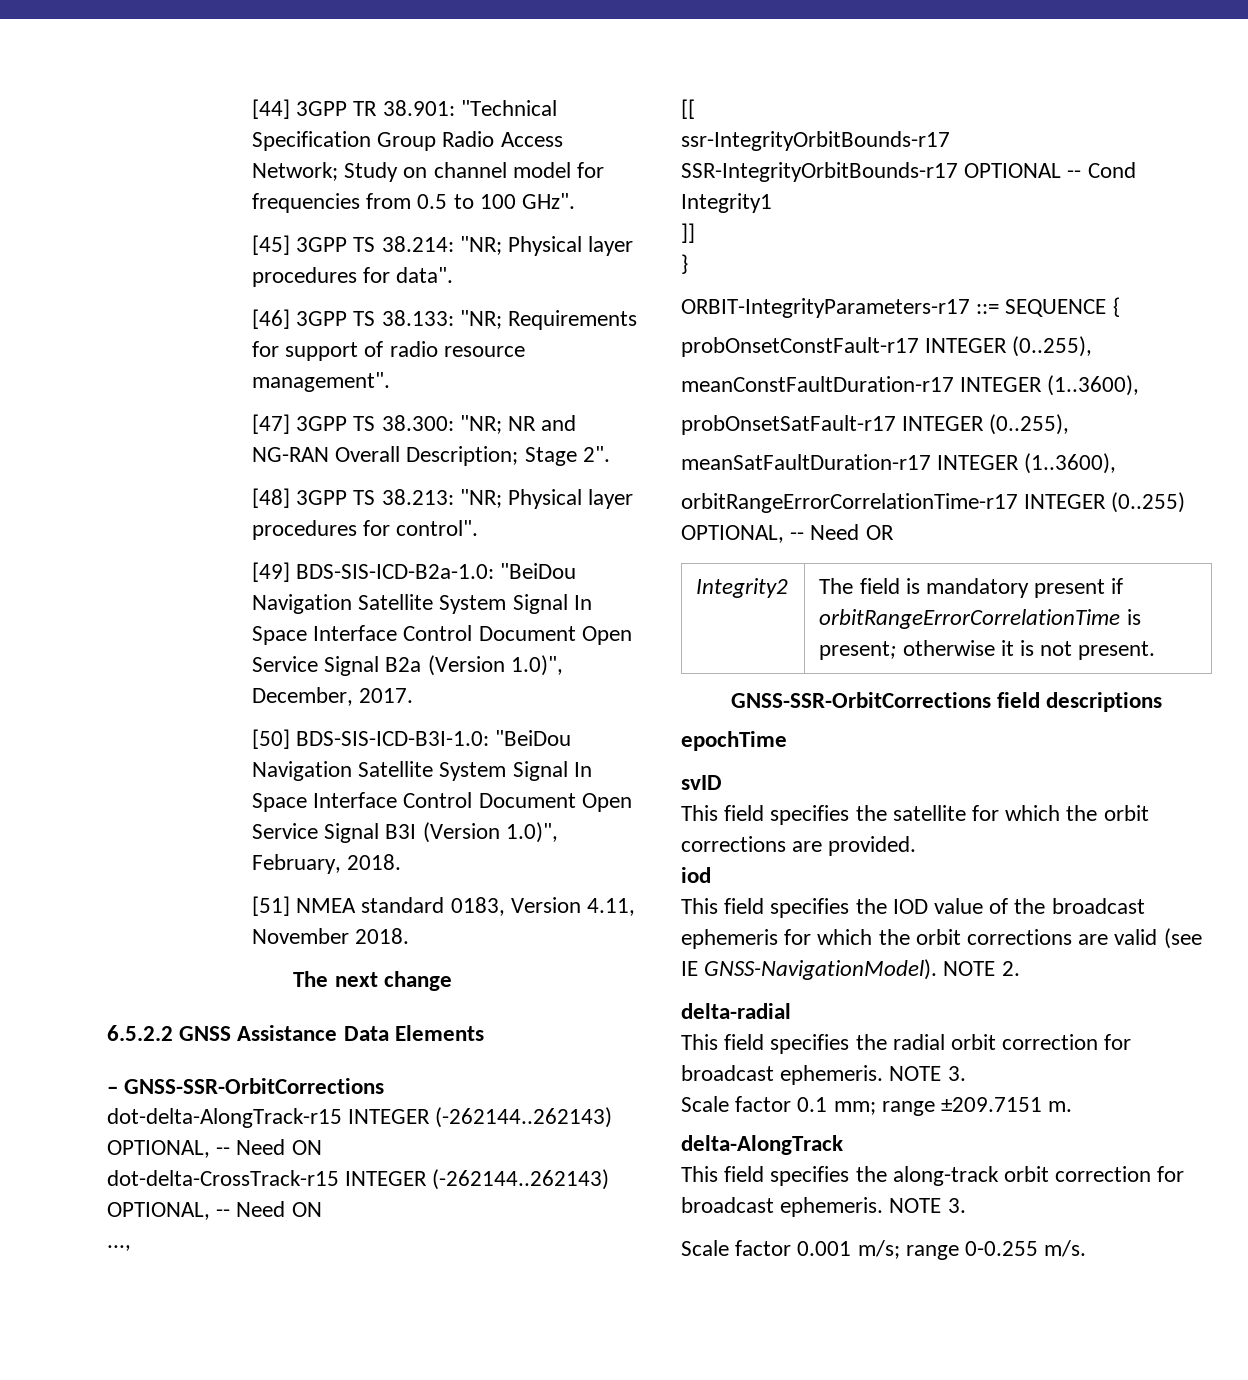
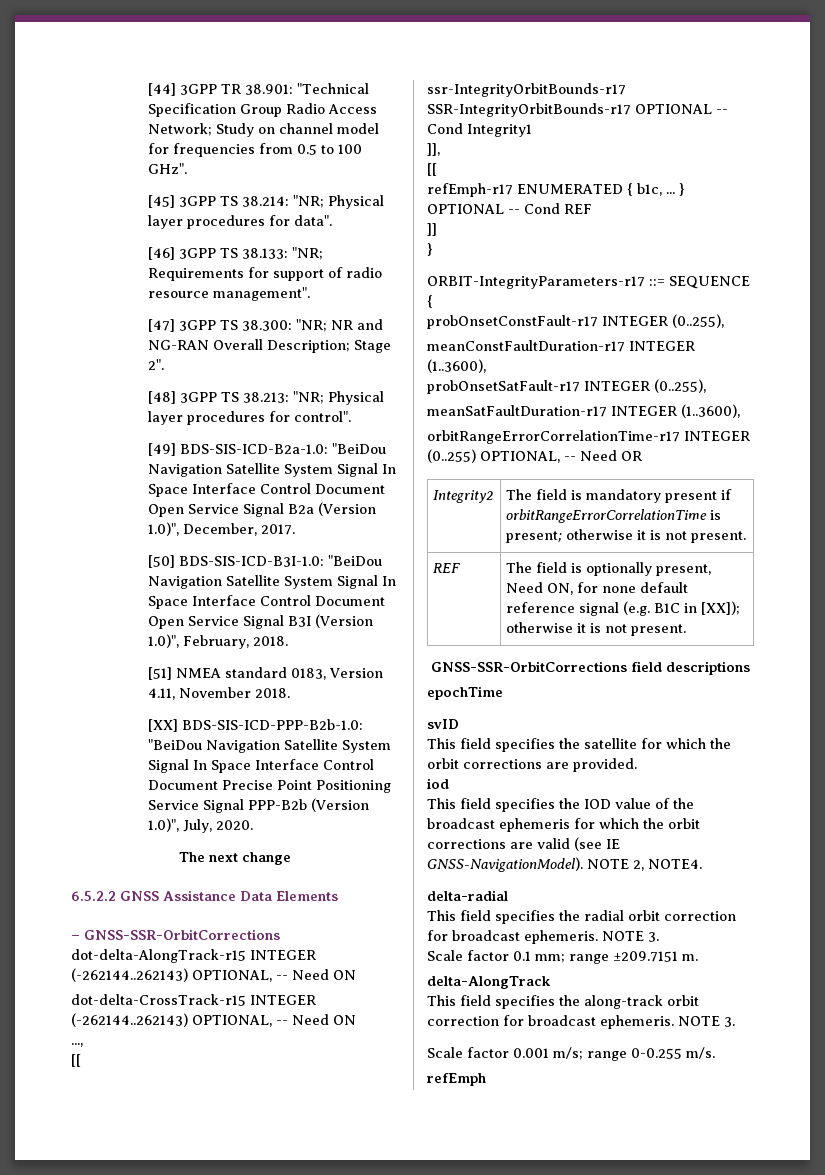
+ [XX] BDS-SIS-ICD-PPP-B2b-1.0: "BeiDou Navigation Satellite System Signal In Space Interface Control Document Precise Point Positioning Service Signal PPP-B2b (Version 1.0)", July, 2020.
+ ]],
+ [[
+ refEmph-r17 ENUMERATED { b1c, ... } OPTIONAL -- Cond REF
+ REF | The field is optionally present, Need ON, for none default reference signal (e.g. B1C in [XX]); otherwise it is not present.
- NOTE 2.
+ NOTE 2, NOTE4.
+ refEmph

